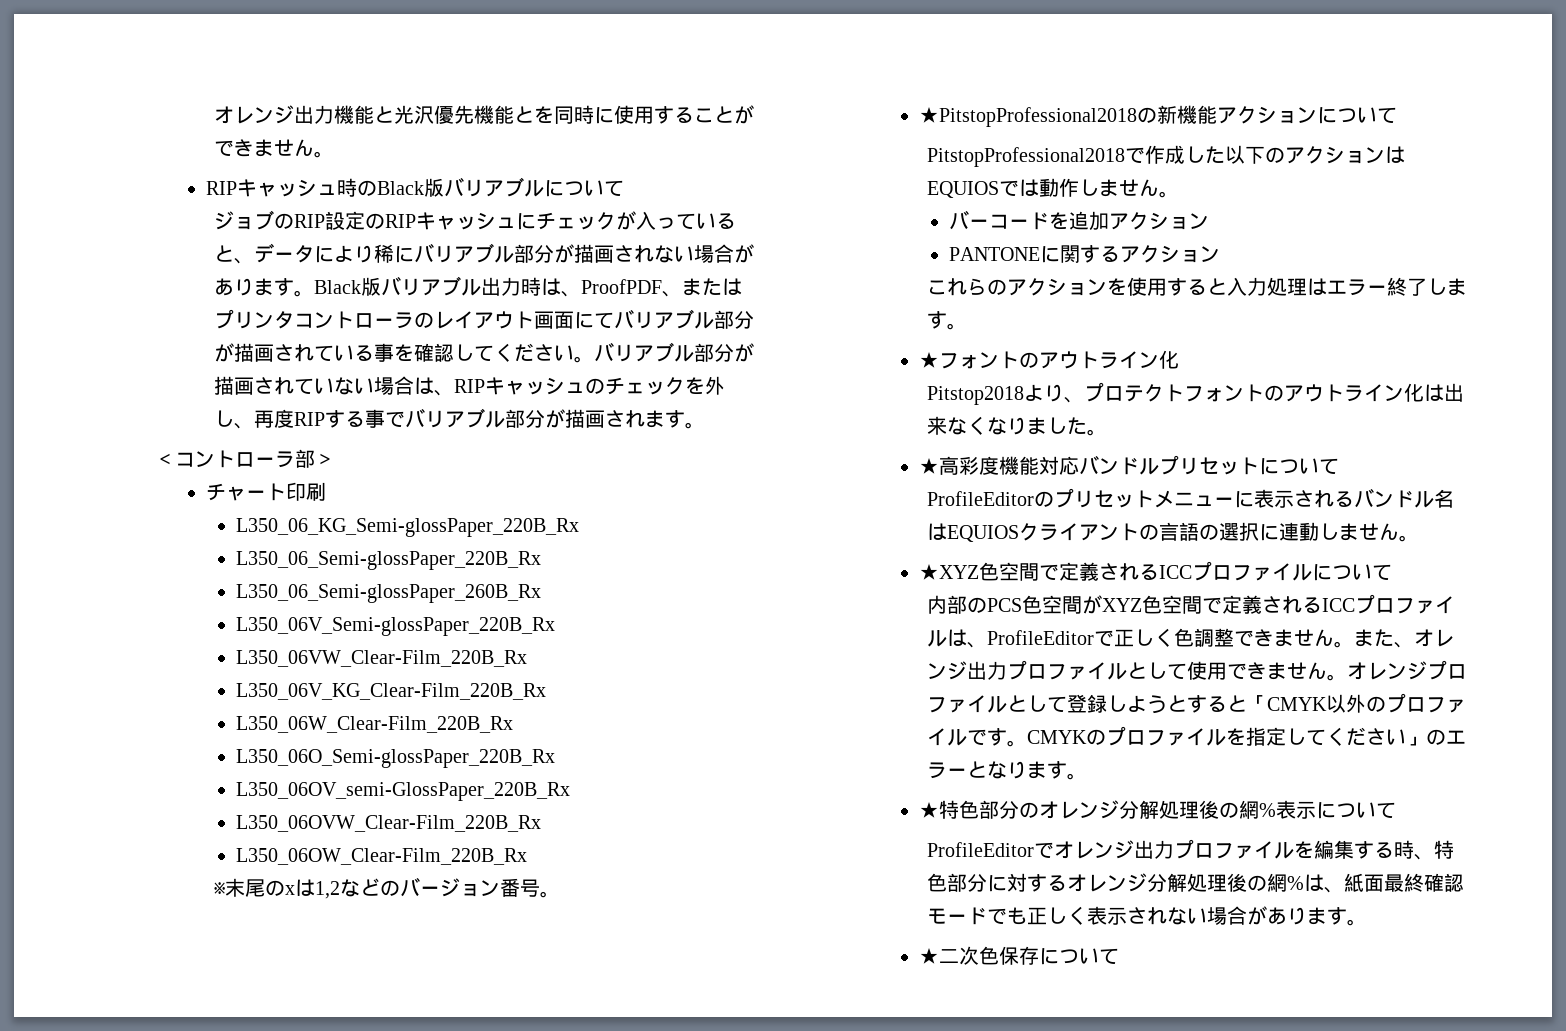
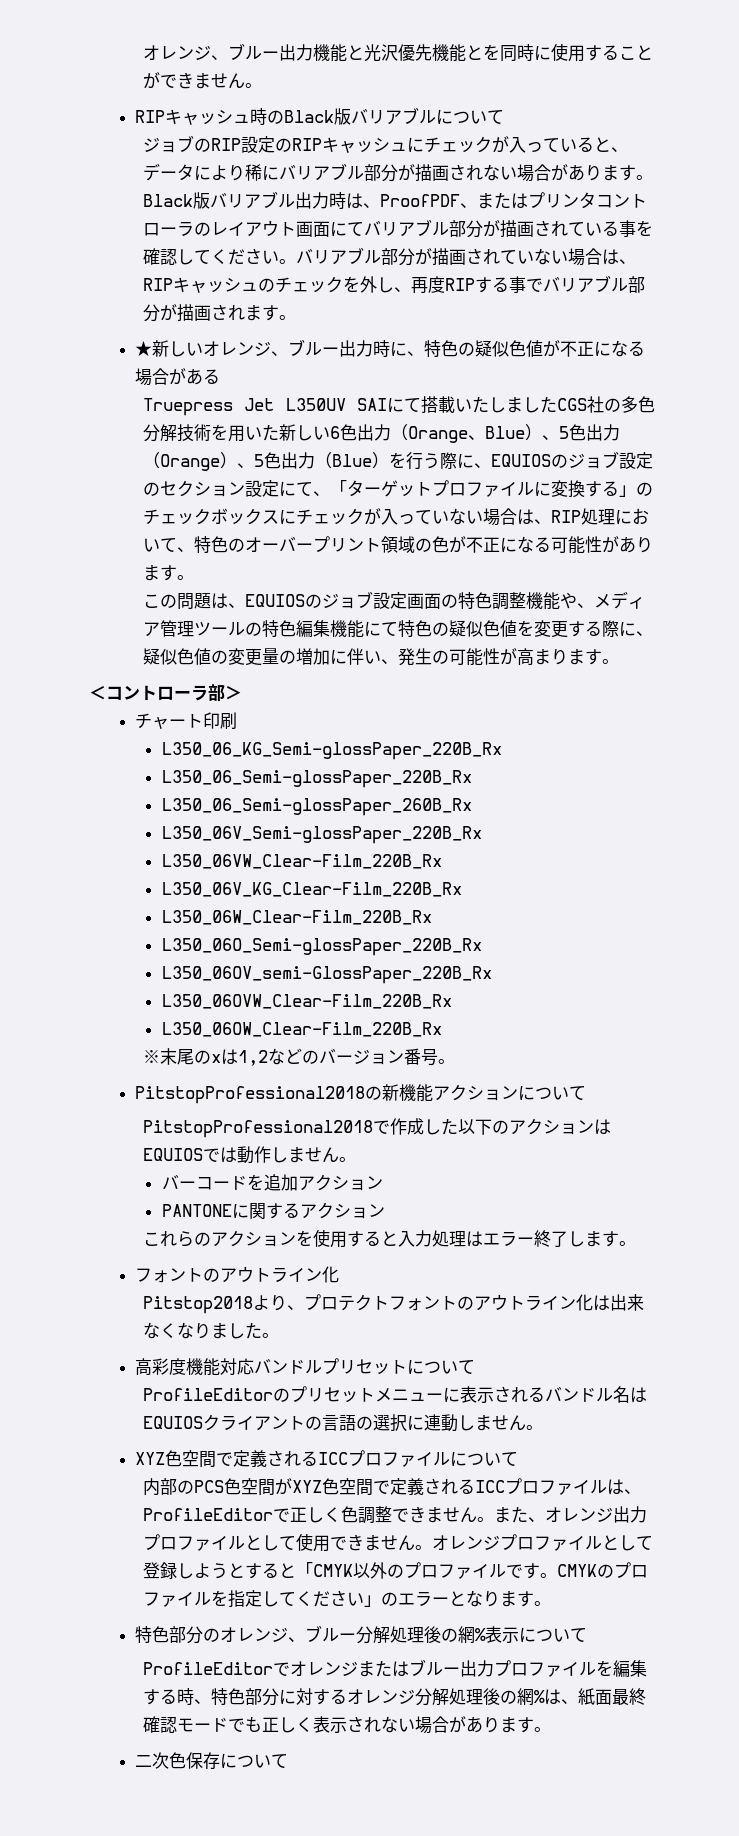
- オレンジ出力機能と光沢優先機能とを同時に使用することができません。
+ オレンジ、ブルー出力機能と光沢優先機能とを同時に使用することができません。
+ ★新しいオレンジ、ブルー出力時に、特色の疑似色値が不正になる場合がある
+ Truepress Jet L350UV SAIにて搭載いたしましたCGS社の多色分解技術を用いた新しい6色出力（Orange、Blue）、5色出力（Orange）、5色出力（Blue）を行う際に、EQUIOSのジョブ設定のセクション設定にて、「ターゲットプロファイルに変換する」のチェックボックスにチェックが入っていない場合は、RIP処理において、特色のオーバープリント領域の色が不正になる可能性があります。
+ この問題は、EQUIOSのジョブ設定画面の特色調整機能や、メディア管理ツールの特色編集機能にて特色の疑似色値を変更する際に、疑似色値の変更量の増加に伴い、発生の可能性が高まります。
- ★PitstopProfessional2018の新機能アクションについて
+ PitstopProfessional2018の新機能アクションについて
  これらのアクションを使用すると入力処理はエラー終了します。
- ★フォントのアウトライン化
+ フォントのアウトライン化
- ★高彩度機能対応バンドルプリセットについて
+ 高彩度機能対応バンドルプリセットについて
- ★XYZ色空間で定義されるICCプロファイルについて
+ XYZ色空間で定義されるICCプロファイルについて
- ★特色部分のオレンジ分解処理後の網%表示について
+ 特色部分のオレンジ、ブルー分解処理後の網%表示について
- ProfileEditorでオレンジ出力プロファイルを編集する時、特色部分に対するオレンジ分解処理後の網%は、紙面最終確認モードでも正しく表示されない場合があります。
+ ProfileEditorでオレンジまたはブルー出力プロファイルを編集する時、特色部分に対するオレンジ分解処理後の網%は、紙面最終確認モードでも正しく表示されない場合があります。
- ★二次色保存について
+ 二次色保存について

